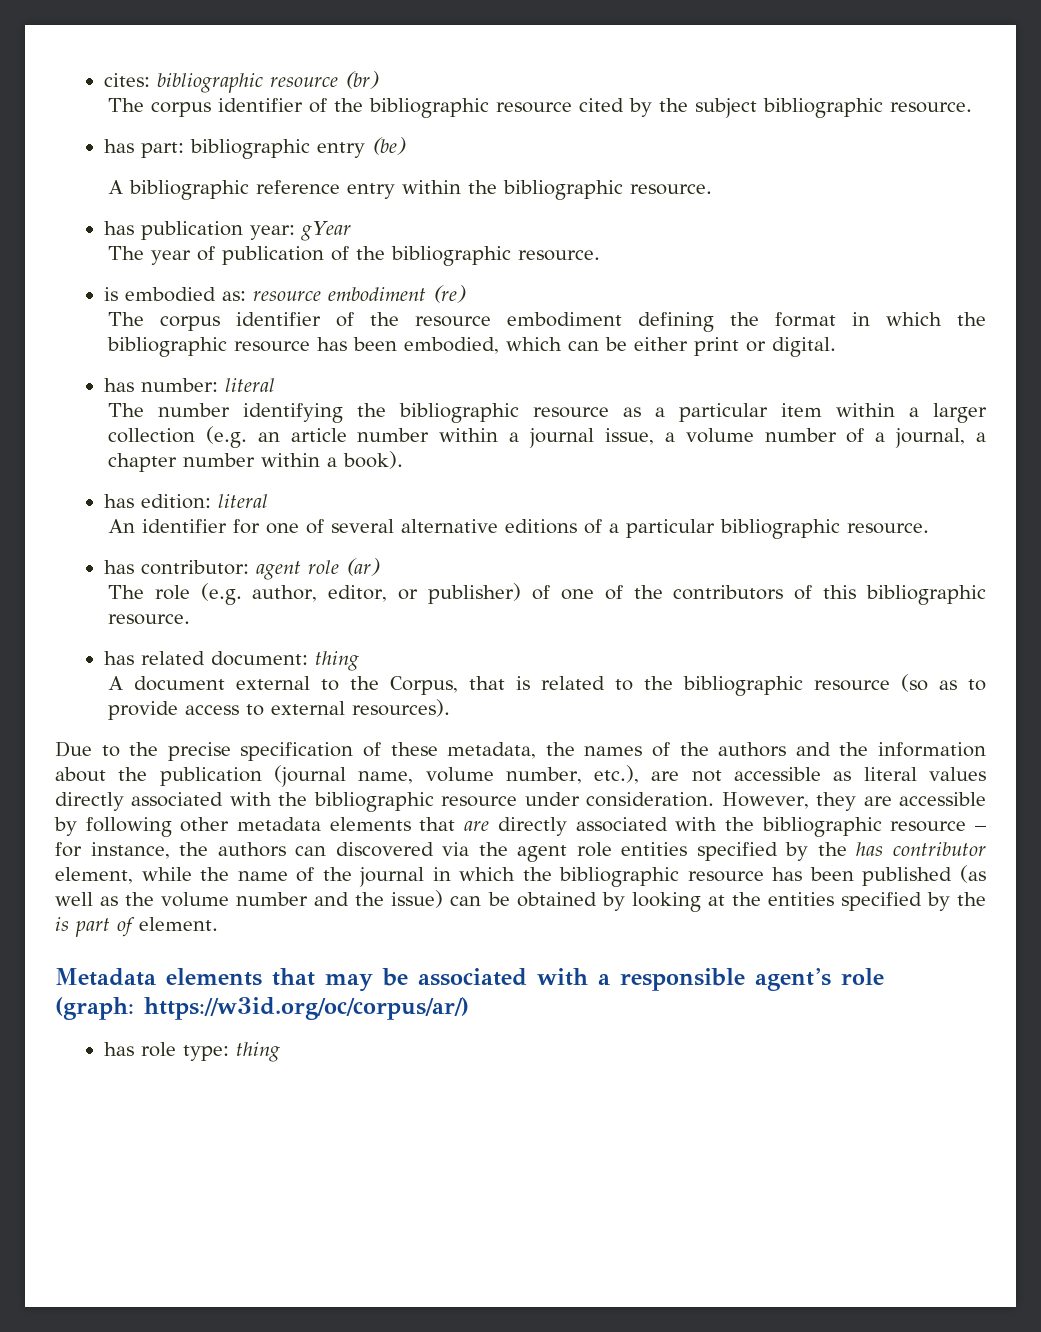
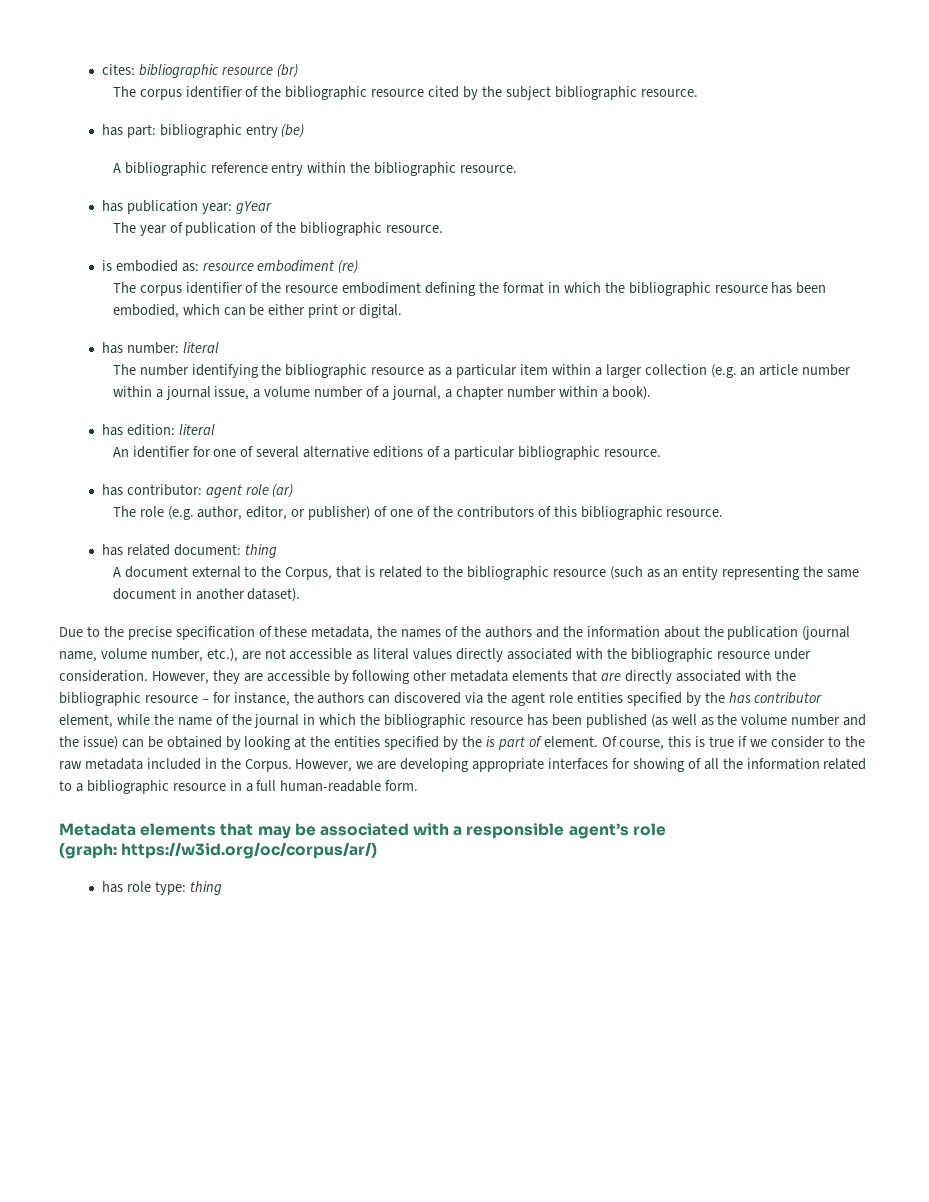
- A document external to the Corpus, that is related to the bibliographic resource (so as to provide access to external resources).
+ A document external to the Corpus, that is related to the bibliographic resource (such as an entity representing the same document in another dataset).
+ Of course, this is true if we consider to the raw metadata included in the Corpus. However, we are developing appropriate interfaces for showing of all the information related to a bibliographic resource in a full human-readable form.

